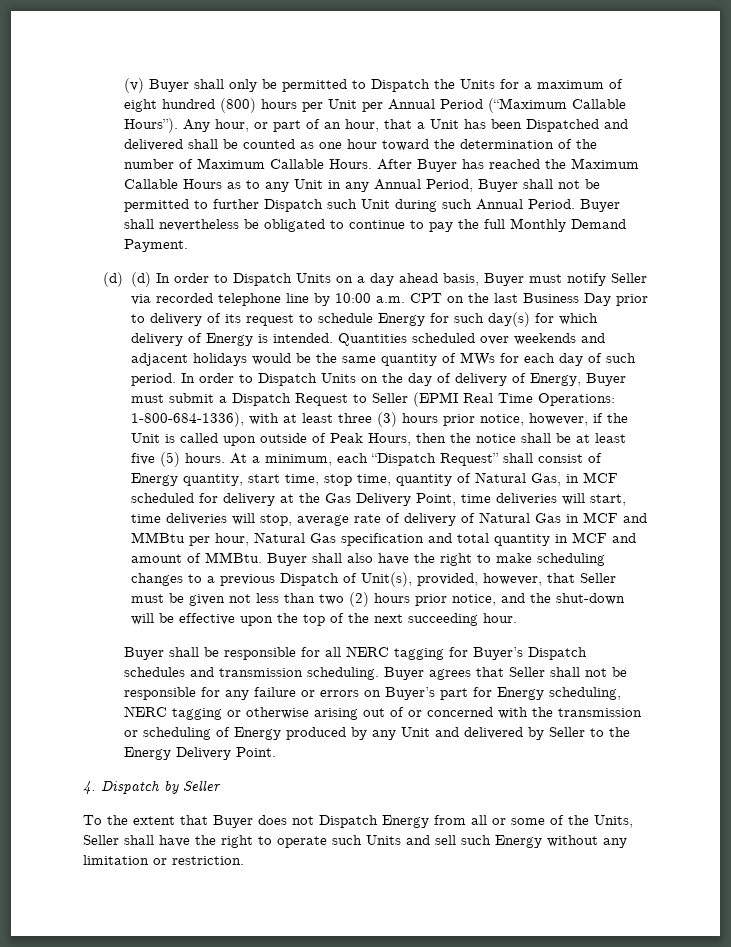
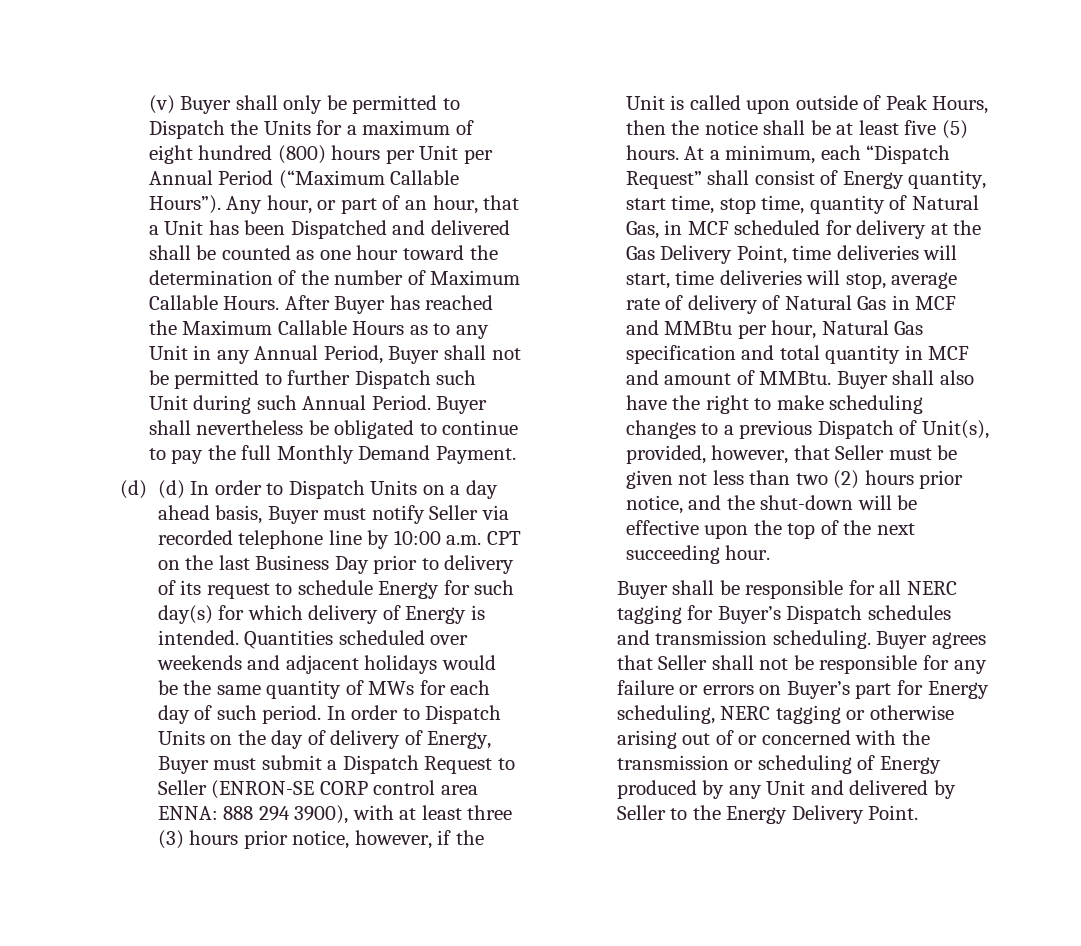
- In order to Dispatch Units on the day of delivery of Energy, Buyer must submit a Dispatch Request to Seller (EPMI Real Time Operations: 1-800-684-1336), with at least three (3) hours prior notice, however, if the Unit is called upon outside of Peak Hours, then the notice shall be at least five (5) hours.
+ In order to Dispatch Units on the day of delivery of Energy, Buyer must submit a Dispatch Request to Seller (ENRON-SE CORP control area ENNA: 888 294 3900), with at least three (3) hours prior notice, however, if the Unit is called upon outside of Peak Hours, then the notice shall be at least five (5) hours.
- 4. Dispatch by Seller
- To the extent that Buyer does not Dispatch Energy from all or some of the Units, Seller shall have the right to operate such Units and sell such Energy without any limitation or restriction.

